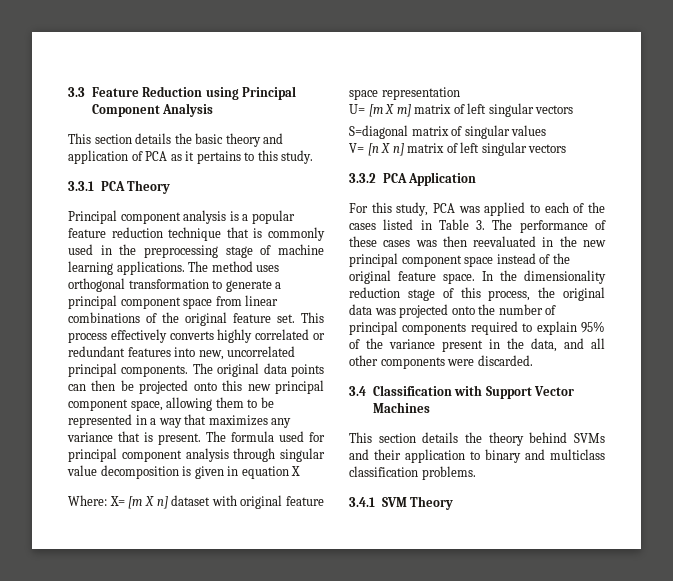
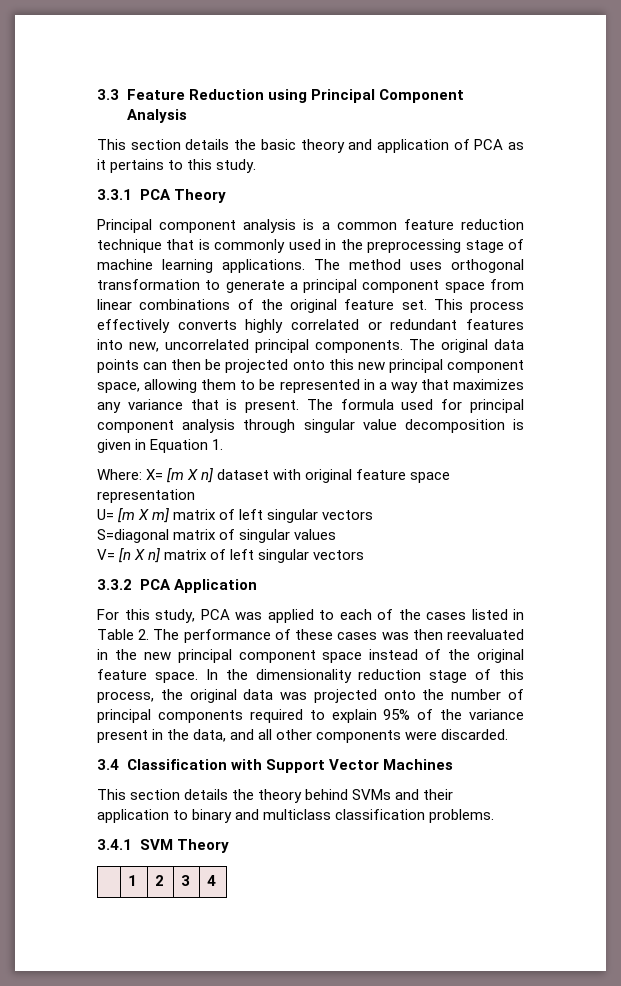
- Principal component analysis is a popular feature reduction technique that is commonly used in the preprocessing stage of machine learning applications.
+ Principal component analysis is a common feature reduction technique that is commonly used in the preprocessing stage of machine learning applications.
- The formula used for principal component analysis through singular value decomposition is given in equation X
+ The formula used for principal component analysis through singular value decomposition is given in Equation 1.
- For this study, PCA was applied to each of the cases listed in Table 3. The performance of these cases was then reevaluated in the new principal component space instead of the original feature space.
+ For this study, PCA was applied to each of the cases listed in Table 2. The performance of these cases was then reevaluated in the new principal component space instead of the original feature space.
+ | 1 | 2 | 3 | 4

